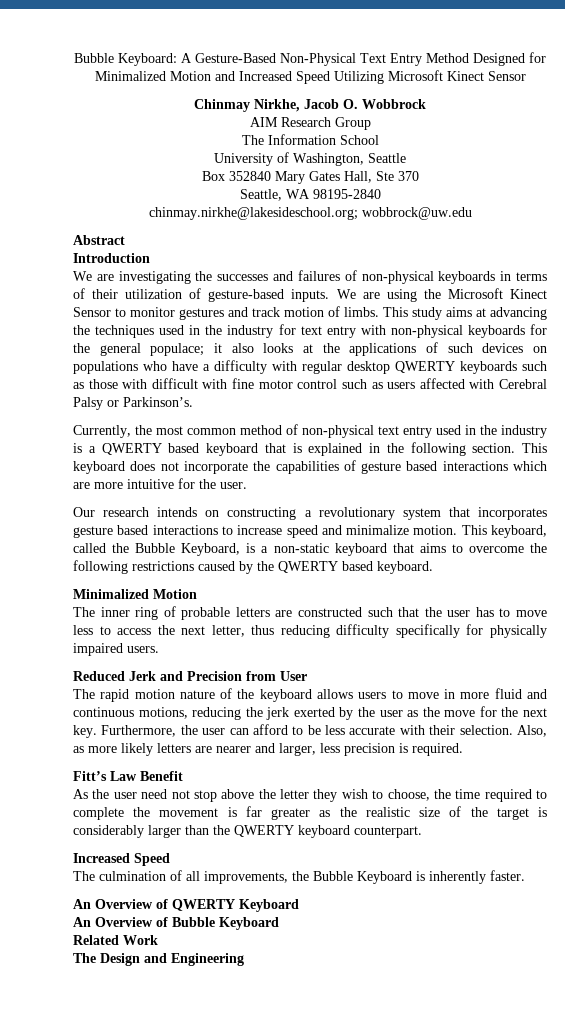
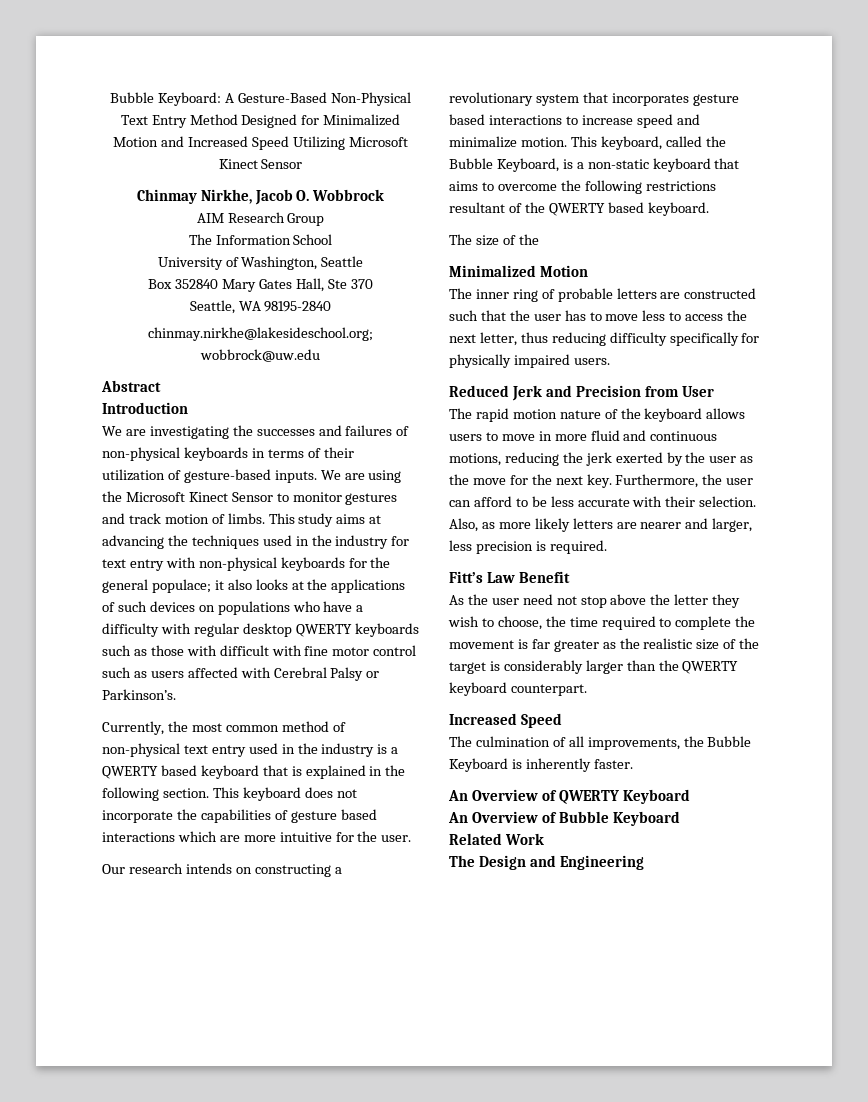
- This keyboard, called the Bubble Keyboard, is a non-static keyboard that aims to overcome the following restrictions caused by the QWERTY based keyboard.
+ This keyboard, called the Bubble Keyboard, is a non-static keyboard that aims to overcome the following restrictions resultant of the QWERTY based keyboard.
+ The size of the

